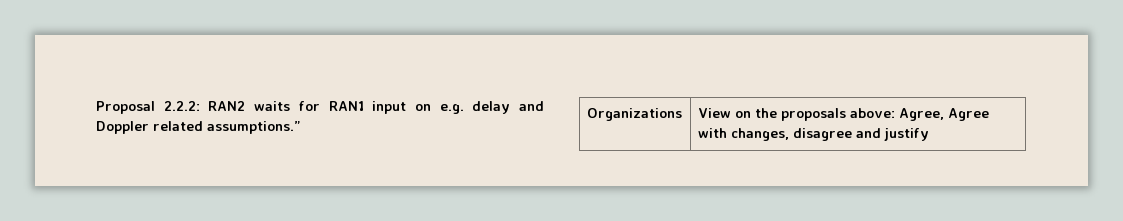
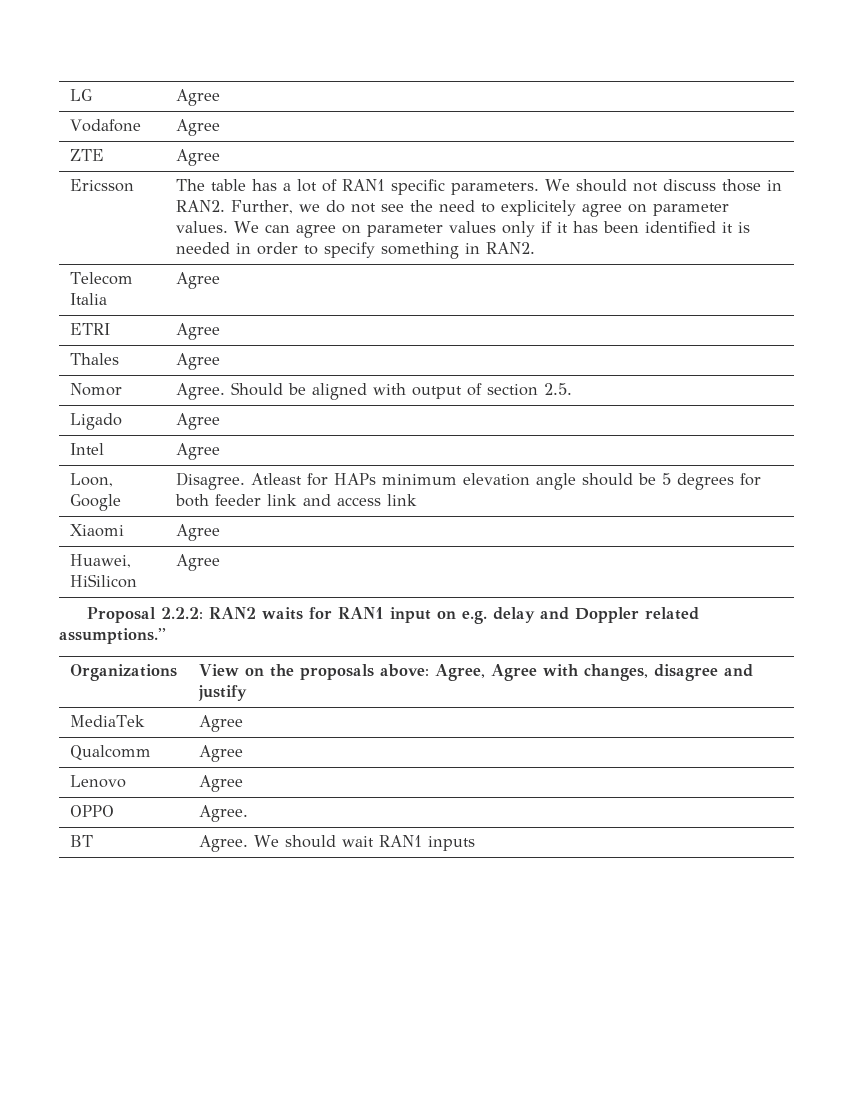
+ LG | Agree
+ Vodafone | Agree
+ ZTE | Agree
+ Ericsson | The table has a lot of RAN1 specific parameters. We should not discuss those in RAN2. Further, we do not see the need to explicitely agree on parameter values. We can agree on parameter values only if it has been identified it is needed in order to specify something in RAN2.
+ Telecom Italia | Agree
+ ETRI | Agree
+ Thales | Agree
+ Nomor | Agree. Should be aligned with output of section 2.5.
+ Ligado | Agree
+ Intel | Agree
+ Loon, Google | Disagree. Atleast for HAPs minimum elevation angle should be 5 degrees for both feeder link and access link
+ Xiaomi | Agree
+ Huawei, HiSilicon | Agree
+ MediaTek | Agree
+ Qualcomm | Agree
+ Lenovo | Agree
+ OPPO | Agree.
+ BT | Agree. We should wait RAN1 inputs

